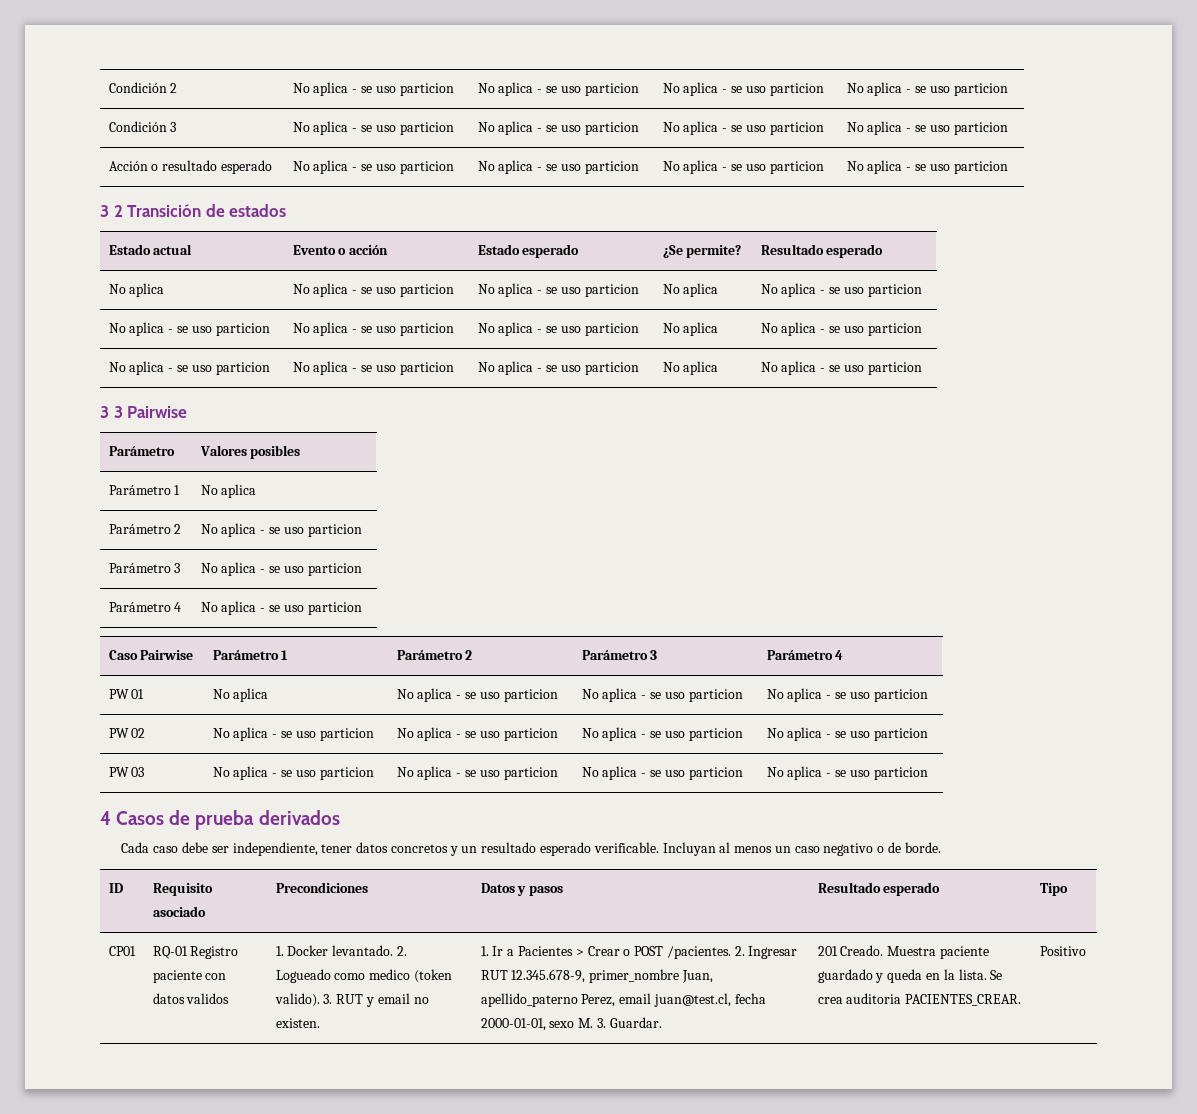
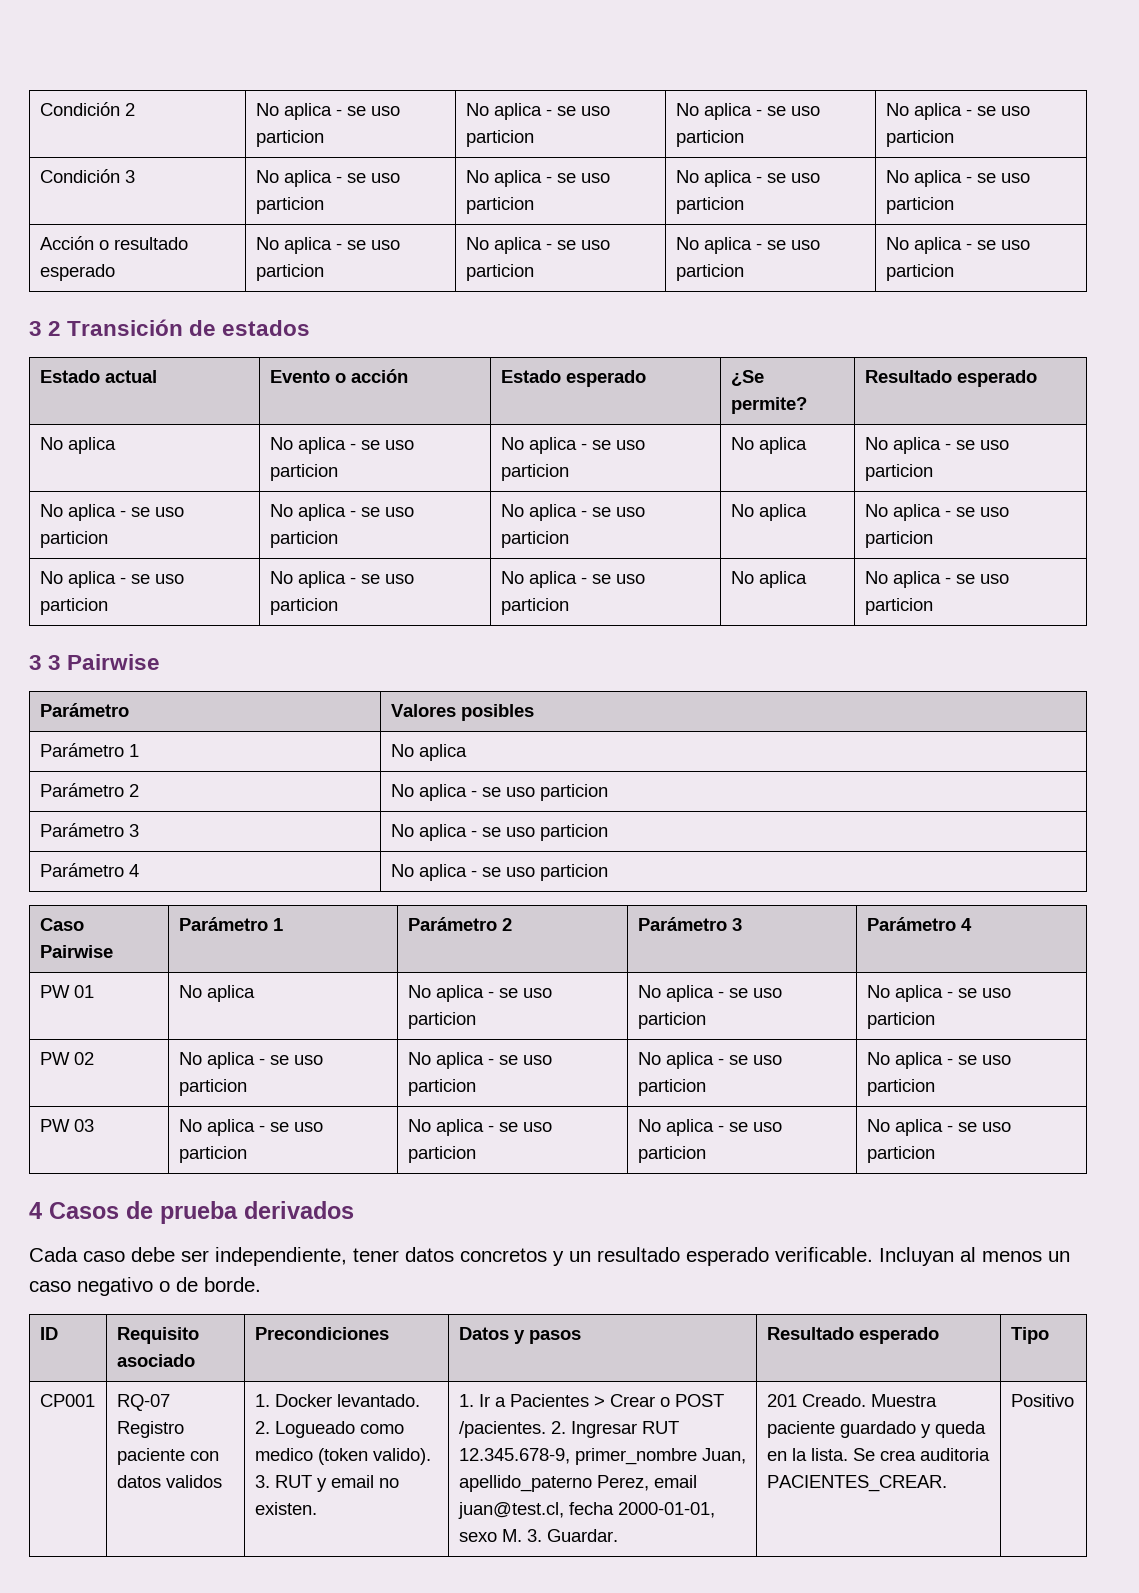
- CP01 | RQ-01 Registro paciente con datos validos
+ CP001 | RQ-07 Registro paciente con datos validos

